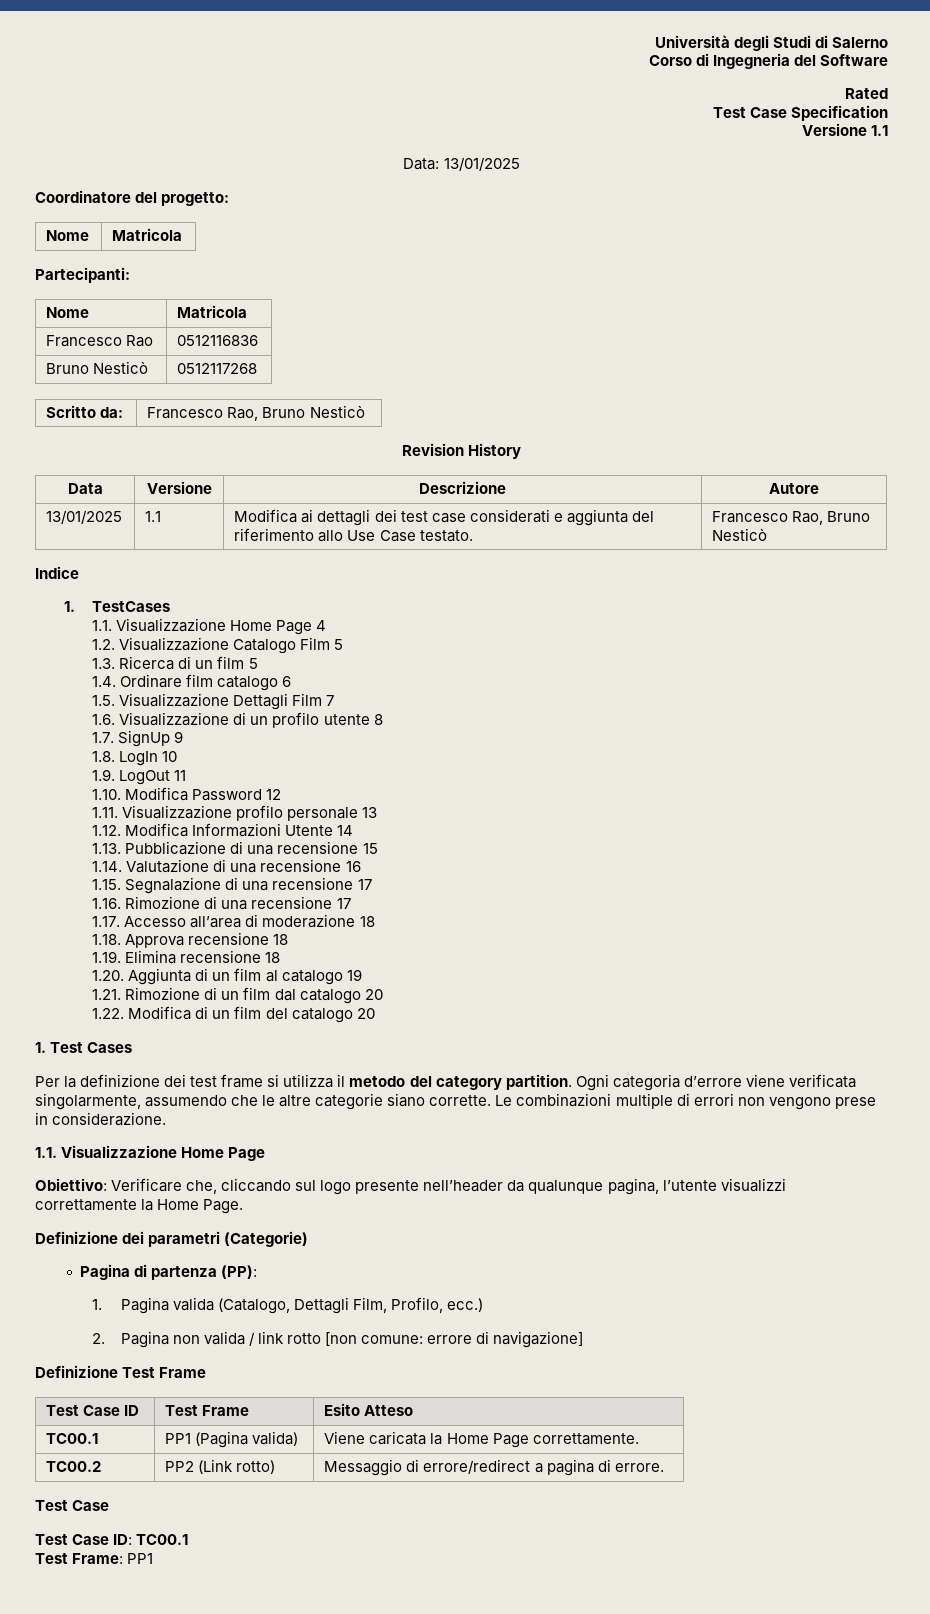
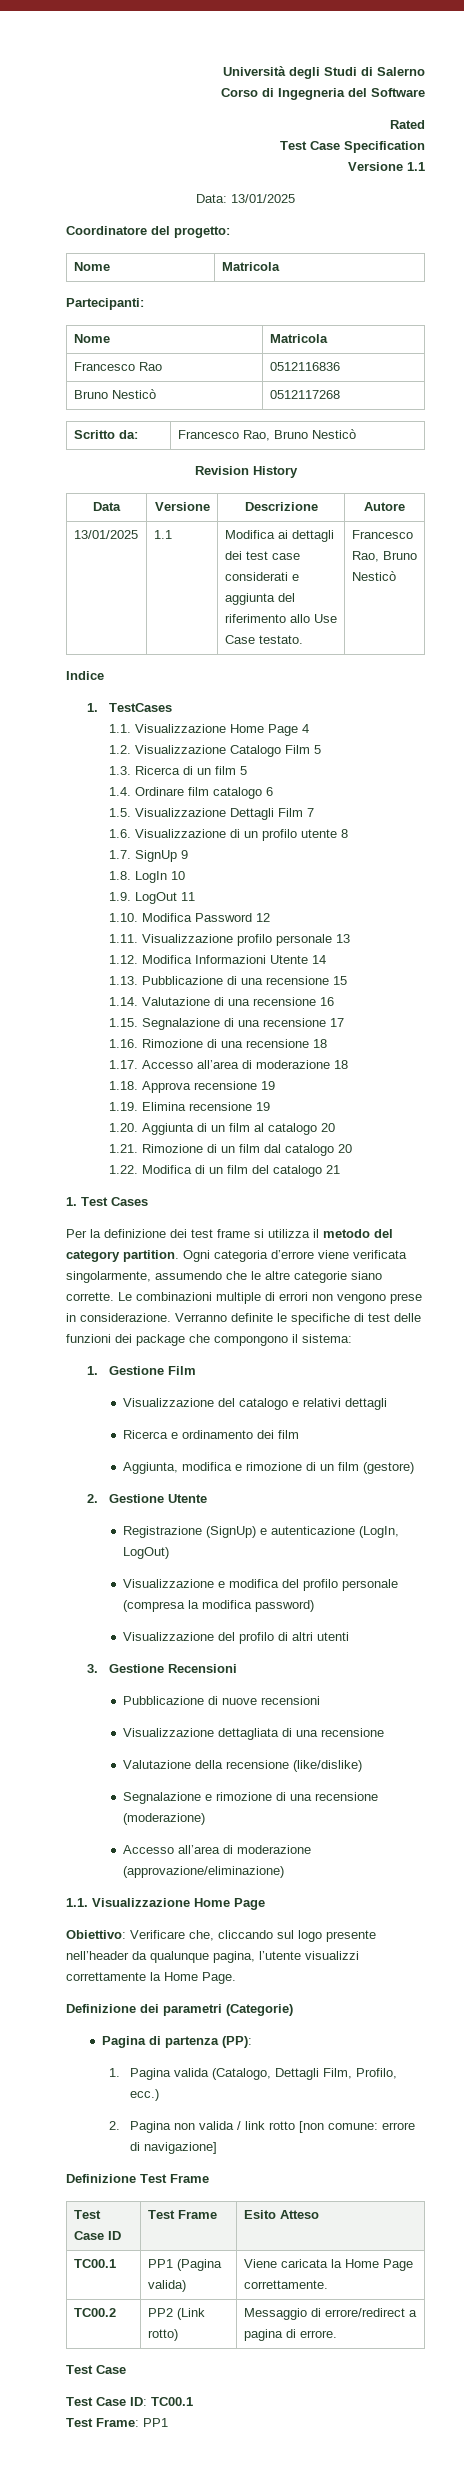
- 1.16. Rimozione di una recensione 17
+ 1.16. Rimozione di una recensione 18
- 1.18. Approva recensione 18
+ 1.18. Approva recensione 19
- 1.19. Elimina recensione 18
+ 1.19. Elimina recensione 19
- 1.20. Aggiunta di un film al catalogo 19
+ 1.20. Aggiunta di un film al catalogo 20
- 1.22. Modifica di un film del catalogo 20
+ 1.22. Modifica di un film del catalogo 21
+ Verranno definite le specifiche di test delle funzioni dei package che compongono il sistema:
+ 1. Gestione Film
+ Visualizzazione del catalogo e relativi dettagli
+ Ricerca e ordinamento dei film
+ Aggiunta, modifica e rimozione di un film (gestore)
+ 2. Gestione Utente
+ Registrazione (SignUp) e autenticazione (LogIn, LogOut)
+ Visualizzazione e modifica del profilo personale (compresa la modifica password)
+ Visualizzazione del profilo di altri utenti
+ 3. Gestione Recensioni
+ Pubblicazione di nuove recensioni
+ Visualizzazione dettagliata di una recensione
+ Valutazione della recensione (like/dislike)
+ Segnalazione e rimozione di una recensione (moderazione)
+ Accesso all’area di moderazione (approvazione/eliminazione)

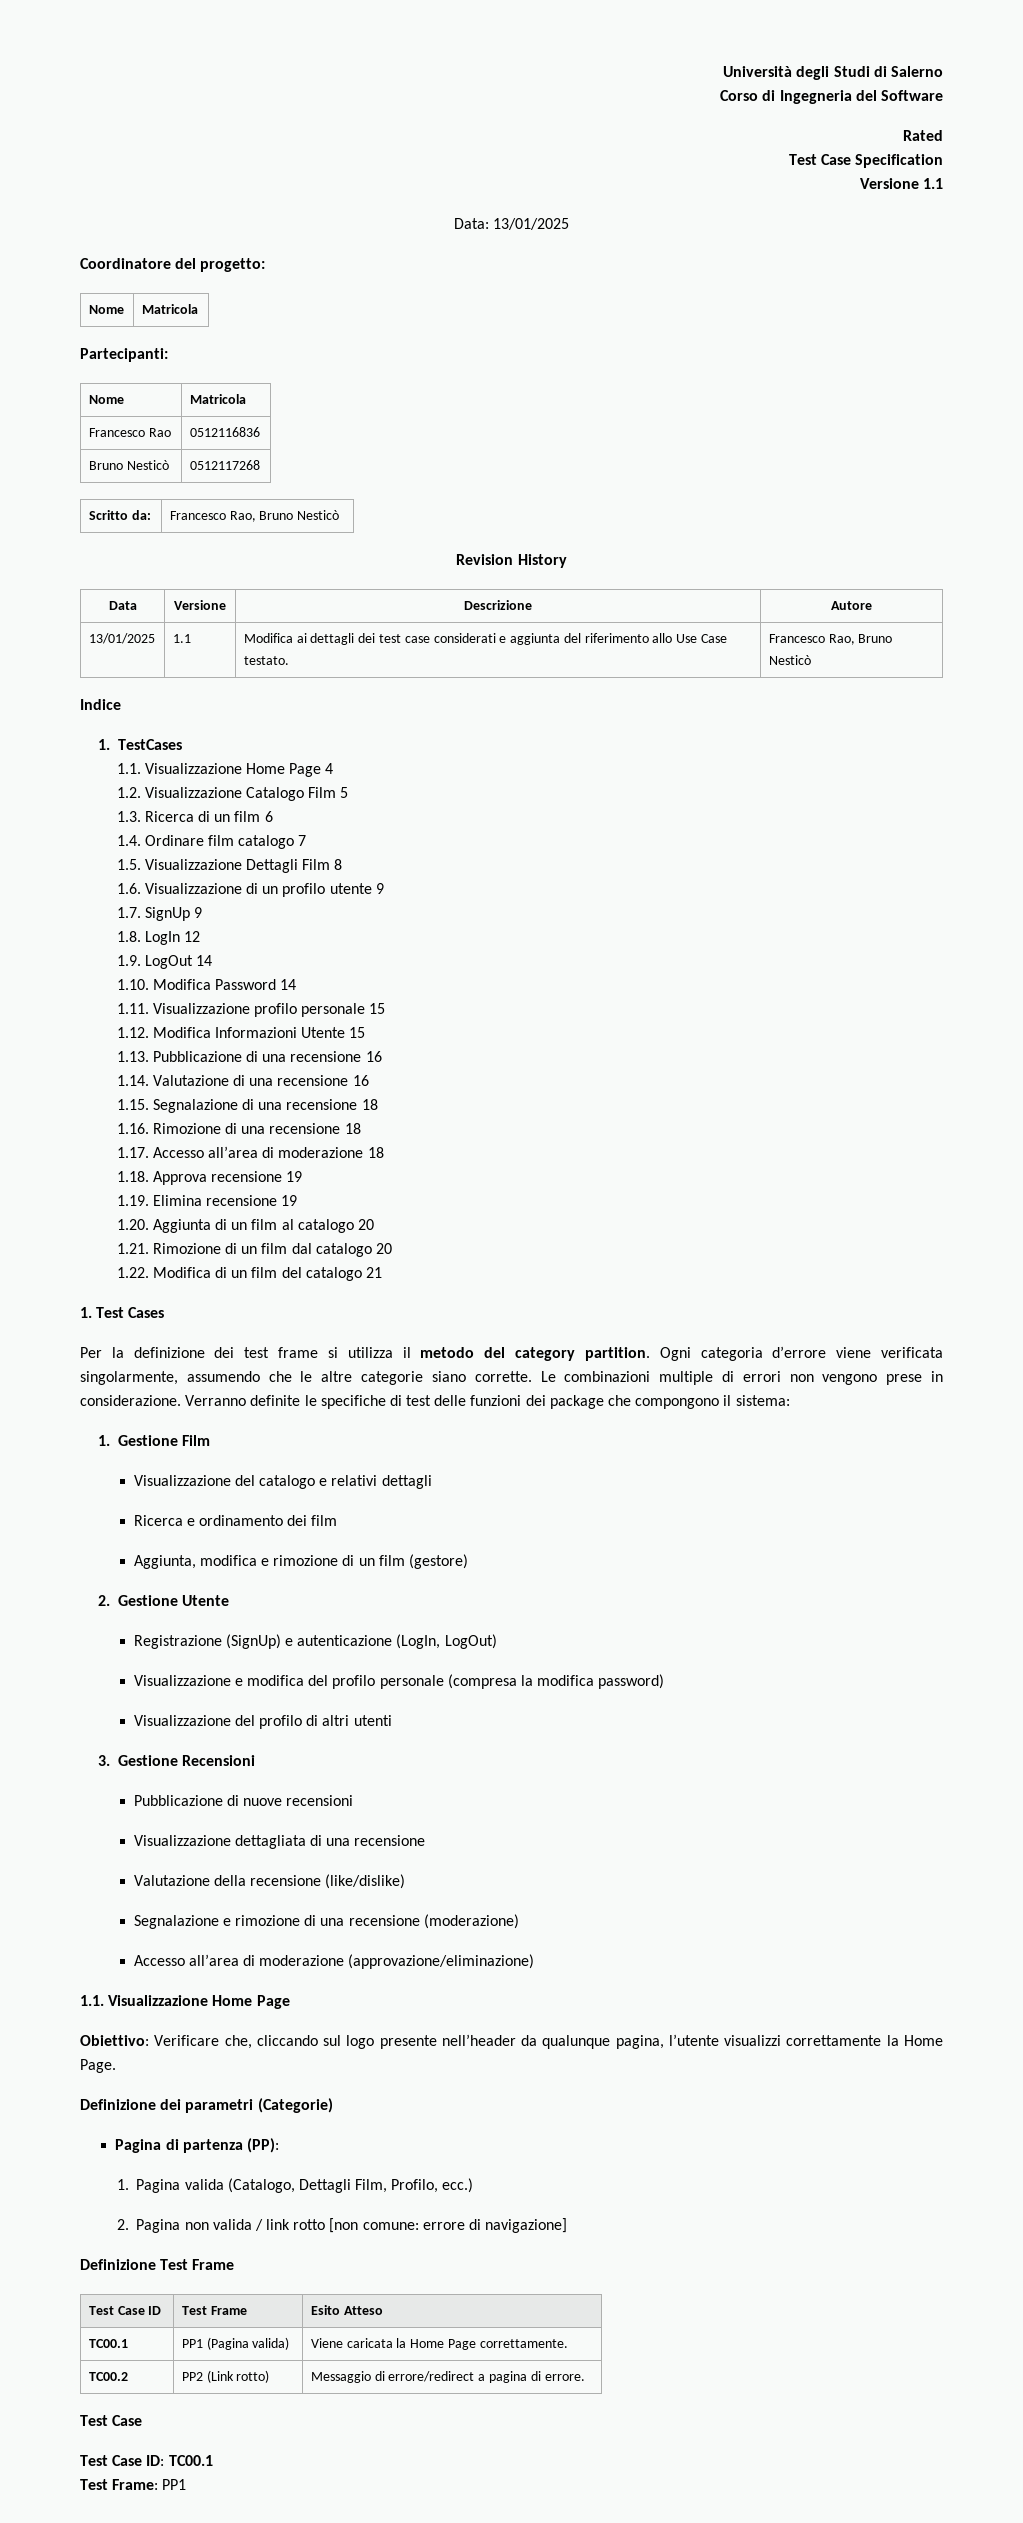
- 1.3. Ricerca di un film 5
+ 1.3. Ricerca di un film 6
- 1.4. Ordinare film catalogo 6
+ 1.4. Ordinare film catalogo 7
- 1.5. Visualizzazione Dettagli Film 7
+ 1.5. Visualizzazione Dettagli Film 8
- 1.6. Visualizzazione di un profilo utente 8
+ 1.6. Visualizzazione di un profilo utente 9
- 1.8. LogIn 10
+ 1.8. LogIn 12
- 1.9. LogOut 11
+ 1.9. LogOut 14
- 1.10. Modifica Password 12
+ 1.10. Modifica Password 14
- 1.11. Visualizzazione profilo personale 13
+ 1.11. Visualizzazione profilo personale 15
- 1.12. Modifica Informazioni Utente 14
+ 1.12. Modifica Informazioni Utente 15
- 1.13. Pubblicazione di una recensione 15
+ 1.13. Pubblicazione di una recensione 16
- 1.15. Segnalazione di una recensione 17
+ 1.15. Segnalazione di una recensione 18

